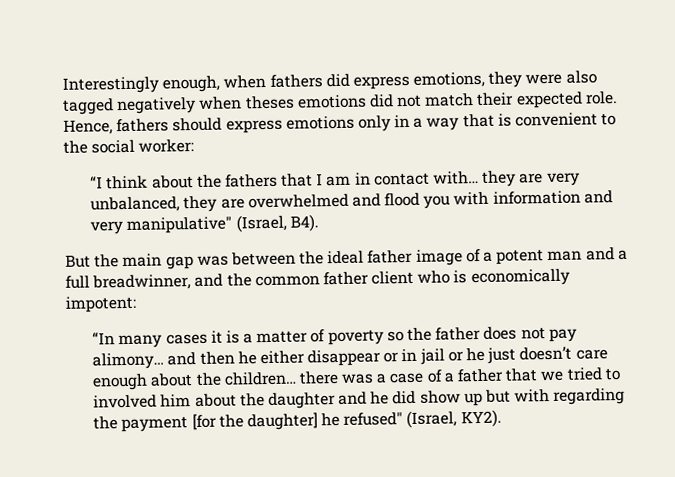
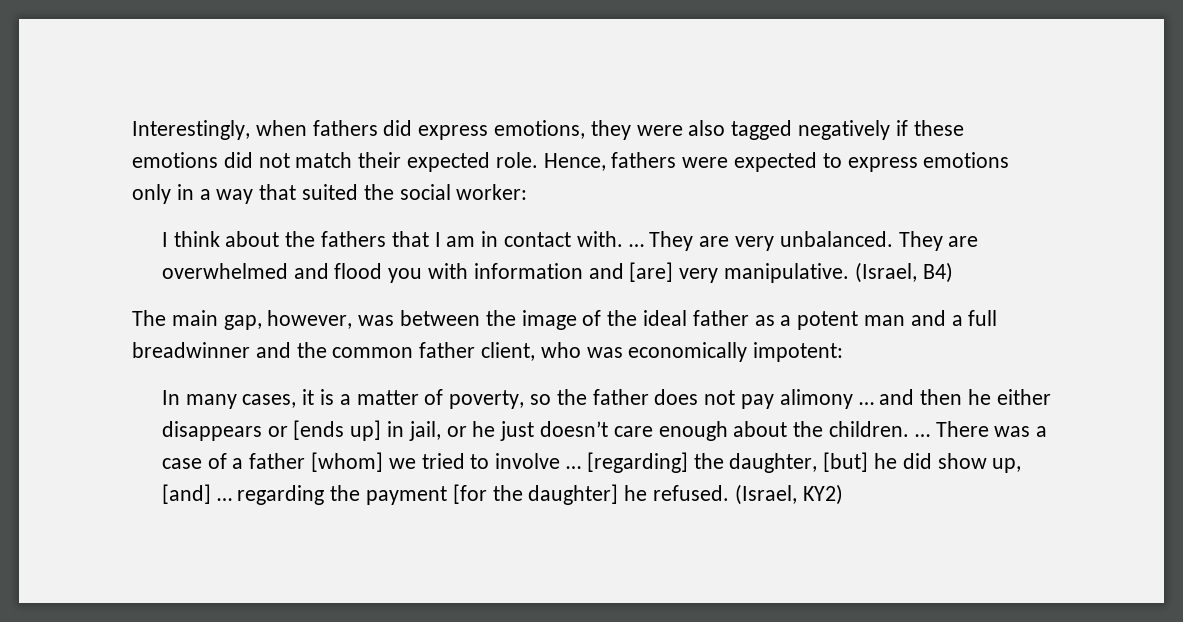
- Interestingly enough, when fathers did express emotions, they were also tagged negatively when theses emotions did not match their expected role.
+ Interestingly, when fathers did express emotions, they were also tagged negatively if these emotions did not match their expected role.
- Hence, fathers should express emotions only in a way that is convenient to the social worker:
+ Hence, fathers were expected to express emotions only in a way that suited the social worker:
- “I think about the fathers that I am in contact with… they are very unbalanced, they are overwhelmed and flood you with information and very manipulative" (Israel, B4).
- But the main gap was between the ideal father image of a potent man and a full breadwinner, and the common father client who is economically impotent:
+ I think about the fathers that I am in contact with. … They are very unbalanced. They are overwhelmed and flood you with information and [are] very manipulative. (Israel, B4)
+ The main gap, however, was between the image of the ideal father as a potent man and a full breadwinner and the common father client, who was economically impotent:
- “In many cases it is a matter of poverty so the father does not pay alimony… and then he either disappear or in jail or he just doesn’t care enough about the children… there was a case of a father that we tried to involved him about the daughter and he did show up but with regarding the payment [for the daughter] he refused" (Israel, KY2).
+ In many cases, it is a matter of poverty, so the father does not pay alimony … and then he either disappears or [ends up] in jail, or he just doesn’t care enough about the children. … There was a case of a father [whom] we tried to involve … [regarding] the daughter, [but] he did show up, [and] … regarding the payment [for the daughter] he refused. (Israel, KY2)

